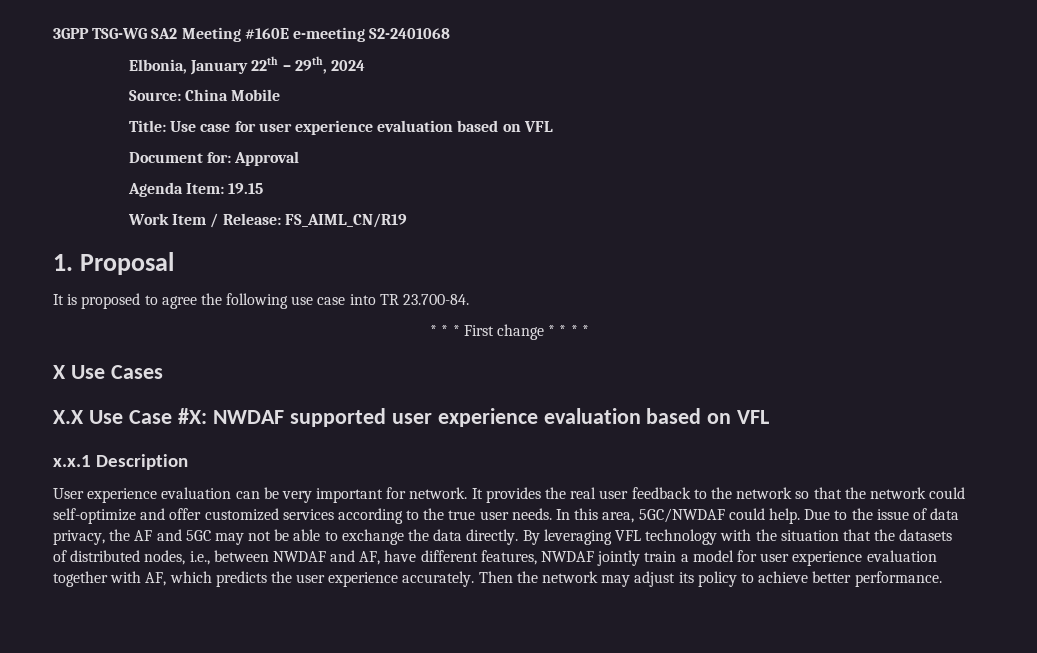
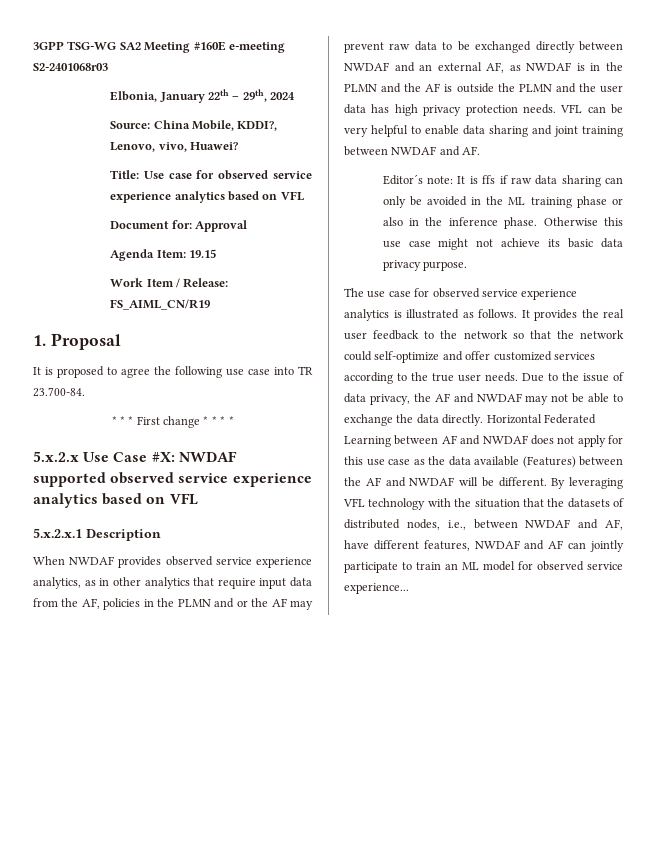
- 3GPP TSG-WG SA2 Meeting #160E e-meeting S2-2401068
+ 3GPP TSG-WG SA2 Meeting #160E e-meeting S2-2401068r03
- Source: China Mobile
+ Source: China Mobile, KDDI?, Lenovo, vivo, Huawei?
- Title: Use case for user experience evaluation based on VFL
+ Title: Use case for observed service experience analytics based on VFL
- X Use Cases
- X.X Use Case #X: NWDAF supported user experience evaluation based on VFL
- x.x.1 Description
+ 5.x.2.x Use Case #X: NWDAF supported observed service experience analytics based on VFL
+ 5.x.2.x.1 Description
- User experience evaluation can be very important for network.
+ When NWDAF provides observed service experience analytics, as in other analytics that require input data from the AF, policies in the PLMN and or the AF may prevent raw data to be exchanged directly between NWDAF and an external AF, as NWDAF is in the PLMN and the AF is outside the PLMN and the user data has high privacy protection needs. VFL can be very helpful to enable data sharing and joint training between NWDAF and AF.
+ Editor´s note: It is ffs if raw data sharing can only be avoided in the ML training phase or also in the inference phase. Otherwise this use case might not achieve its basic data privacy purpose.
+ The use case for observed service experience analytics is illustrated as follows.
- In this area, 5GC/NWDAF could help.
- Due to the issue of data privacy, the AF and 5GC may not be able to exchange the data directly.
+ Due to the issue of data privacy, the AF and NWDAF may not be able to exchange the data directly.
+ Horizontal Federated Learning between AF and NWDAF does not apply for this use case as the data available (Features) between the AF and NWDAF will be different.
- By leveraging VFL technology with the situation that the datasets of distributed nodes, i.e., between NWDAF and AF, have different features, NWDAF jointly train a model for user experience evaluation together with AF, which predicts the user experience accurately. Then the network may adjust its policy to achieve better performance.
+ By leveraging VFL technology with the situation that the datasets of distributed nodes, i.e., between NWDAF and AF, have different features, NWDAF and AF can jointly participate to train an ML model for observed service experience...

